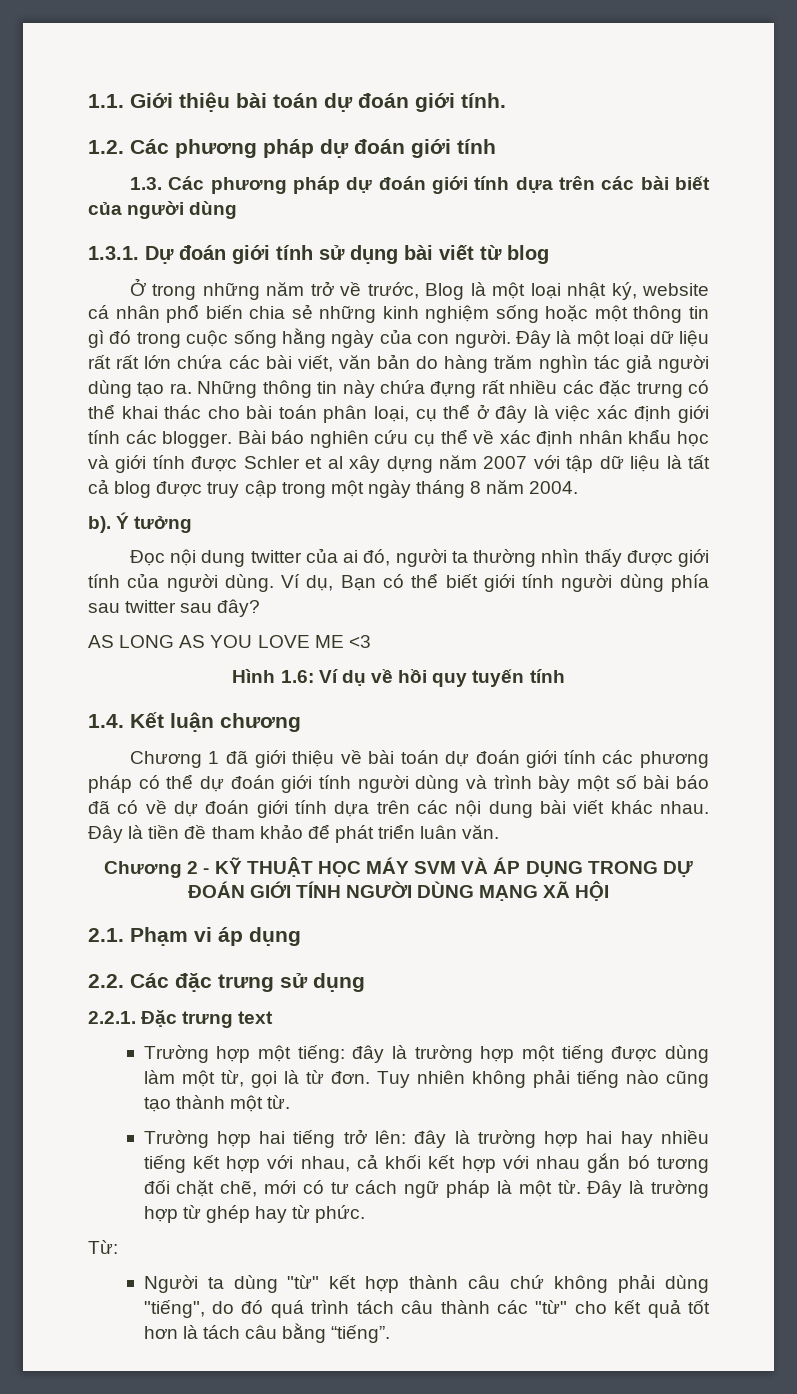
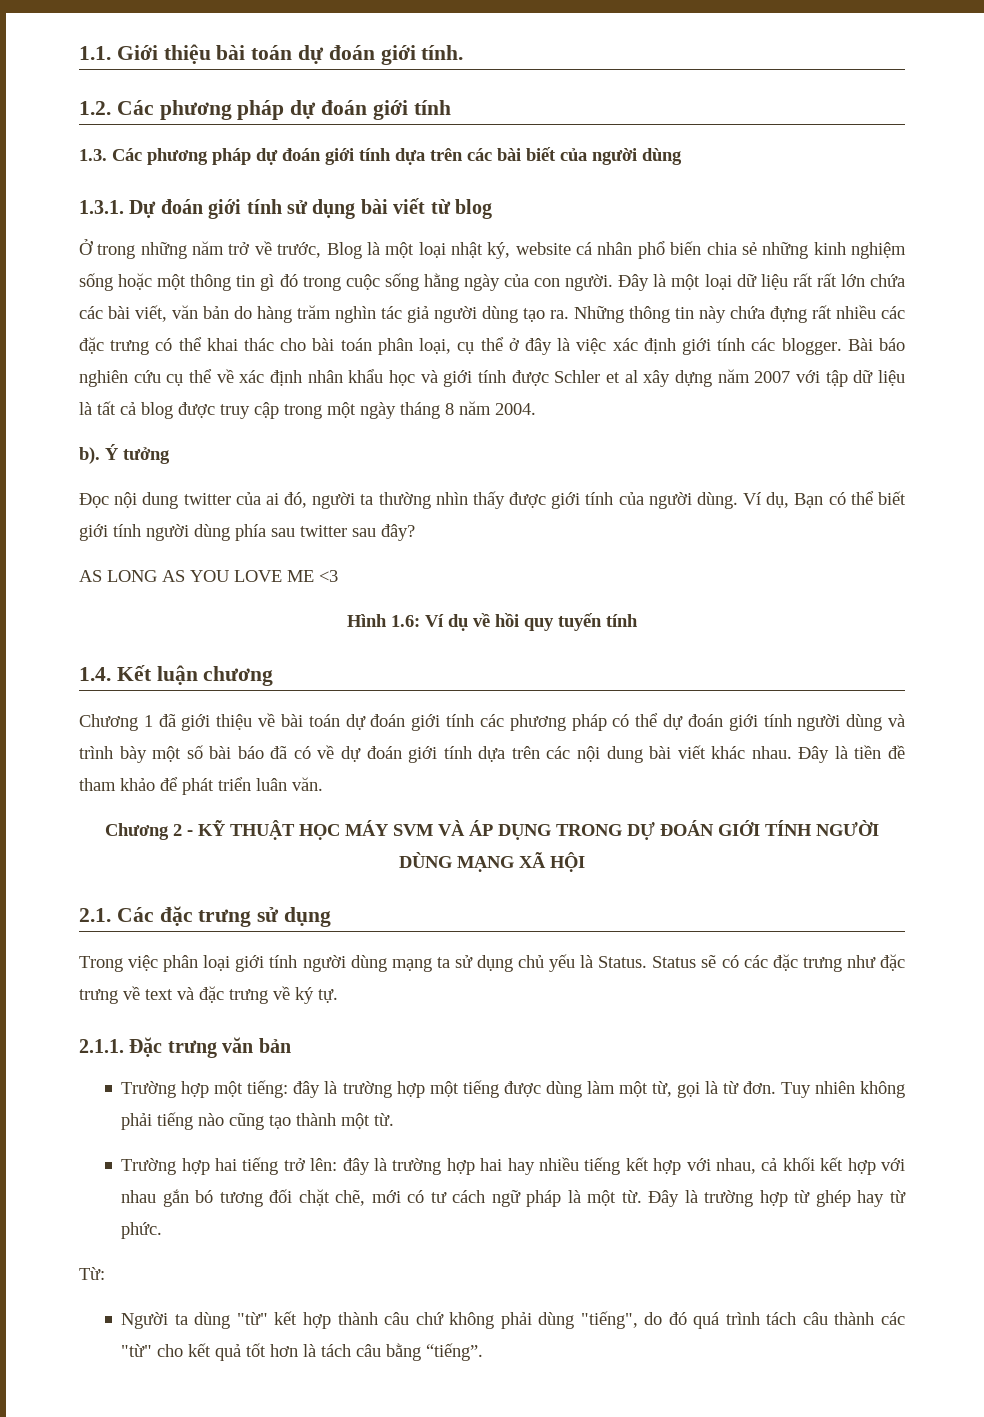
- 2.1. Phạm vi áp dụng
- 2.2. Các đặc trưng sử dụng
+ 2.1. Các đặc trưng sử dụng
- 2.2.1. Đặc trưng text
+ Trong việc phân loại giới tính người dùng mạng ta sử dụng chủ yếu là Status. Status sẽ có các đặc trưng như đặc trưng về text và đặc trưng về ký tự.
+ 2.1.1. Đặc trưng văn bản

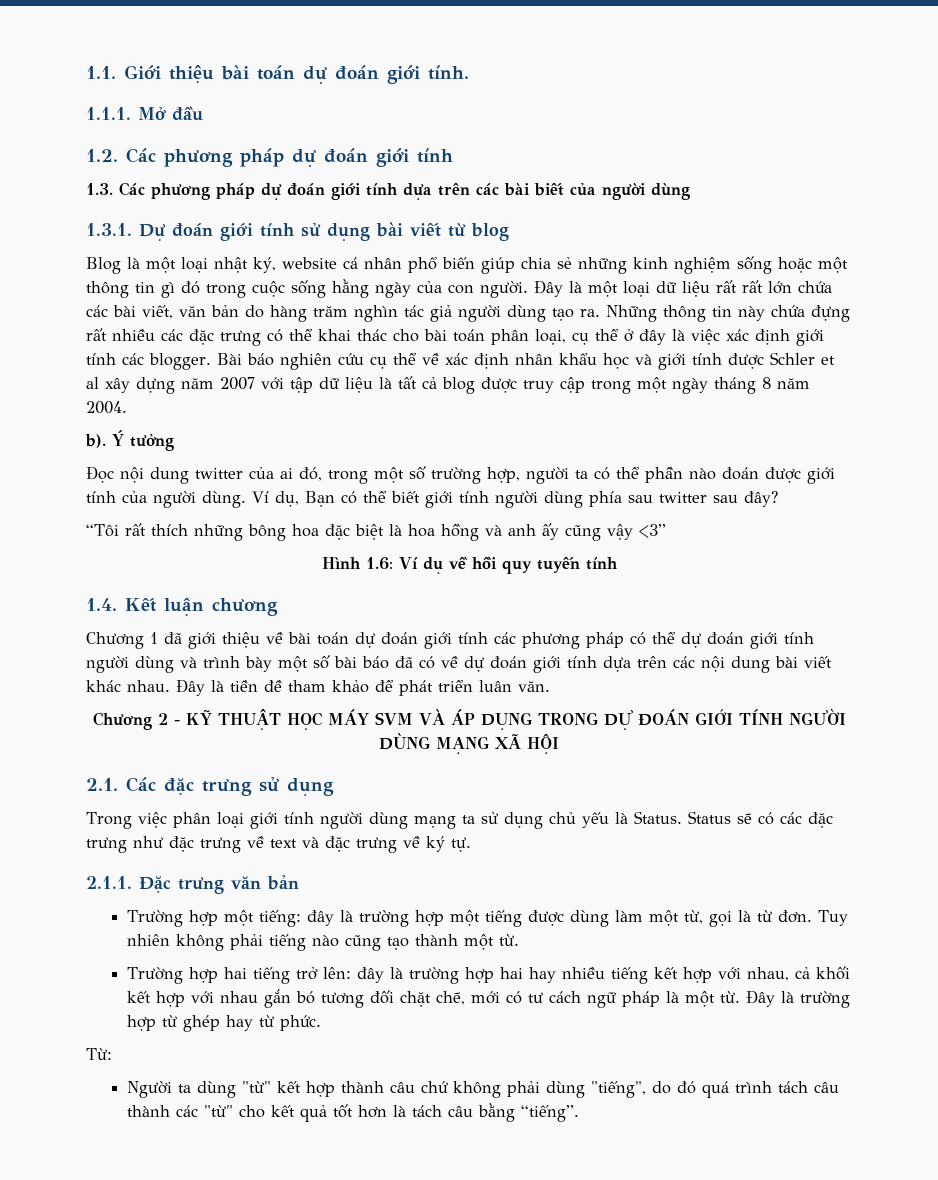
+ 1.1.1. Mở đầu
- Ở trong những năm trở về trước, Blog là một loại nhật ký, website cá nhân phổ biến chia sẻ những kinh nghiệm sống hoặc một thông tin gì đó trong cuộc sống hằng ngày của con người.
+ Blog là một loại nhật ký, website cá nhân phổ biến giúp chia sẻ những kinh nghiệm sống hoặc một thông tin gì đó trong cuộc sống hằng ngày của con người.
- Đọc nội dung twitter của ai đó, người ta thường nhìn thấy được giới tính của người dùng.
+ Đọc nội dung twitter của ai đó, trong một số trường hợp, người ta có thể phần nào đoán được giới tính của người dùng.
- AS LONG AS YOU LOVE ME <3
+ “Tôi rất thích những bông hoa đặc biệt là hoa hồng và anh ấy cũng vậy <3”

